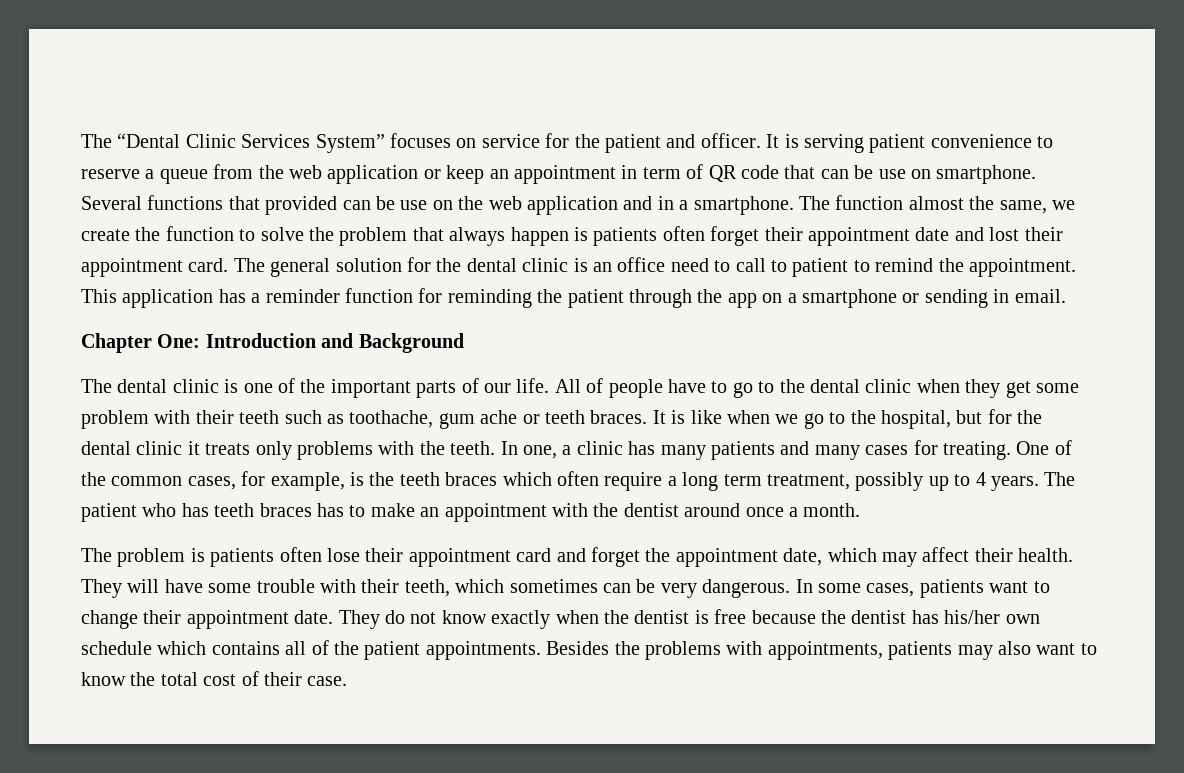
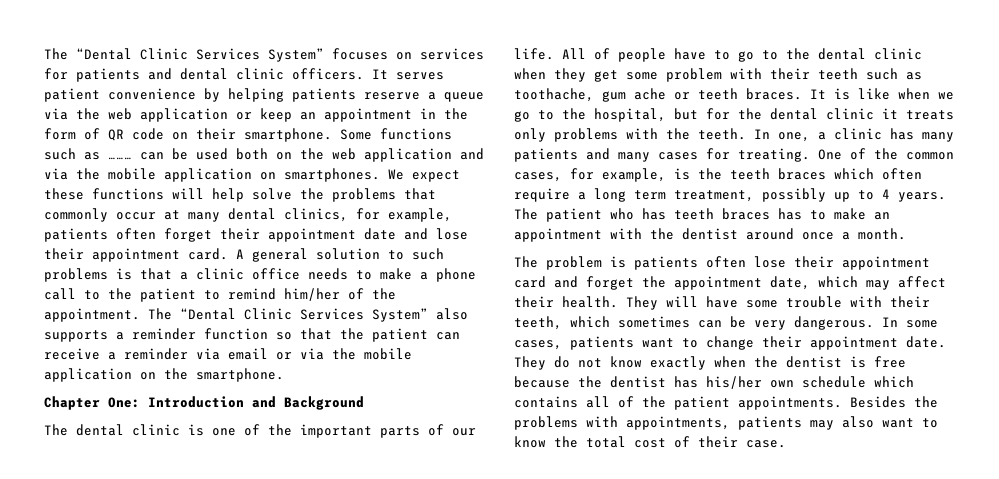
- The “Dental Clinic Services System” focuses on service for the patient and officer. It is serving patient convenience to reserve a queue from the web application or keep an appointment in term of QR code that can be use on smartphone. Several functions that provided can be use on the web application and in a smartphone. The function almost the same, we create the function to solve the problem that always happen is patients often forget their appointment date and lost their appointment card.
+ The “Dental Clinic Services System” focuses on services for patients and dental clinic officers. It serves patient convenience by helping patients reserve a queue via the web application or keep an appointment in the form of QR code on their smartphone. Some functions such as ……… can be used both on the web application and via the mobile application on smartphones. We expect these functions will help solve the problems that commonly occur at many dental clinics, for example, patients often forget their appointment date and lose their appointment card.
- The general solution for the dental clinic is an office need to call to patient to remind the appointment. This application has a reminder function for reminding the patient through the app on a smartphone or sending in email.
+ A general solution to such problems is that a clinic office needs to make a phone call to the patient to remind him/her of the appointment. The “Dental Clinic Services System” also supports a reminder function so that the patient can receive a reminder via email or via the mobile application on the smartphone.

